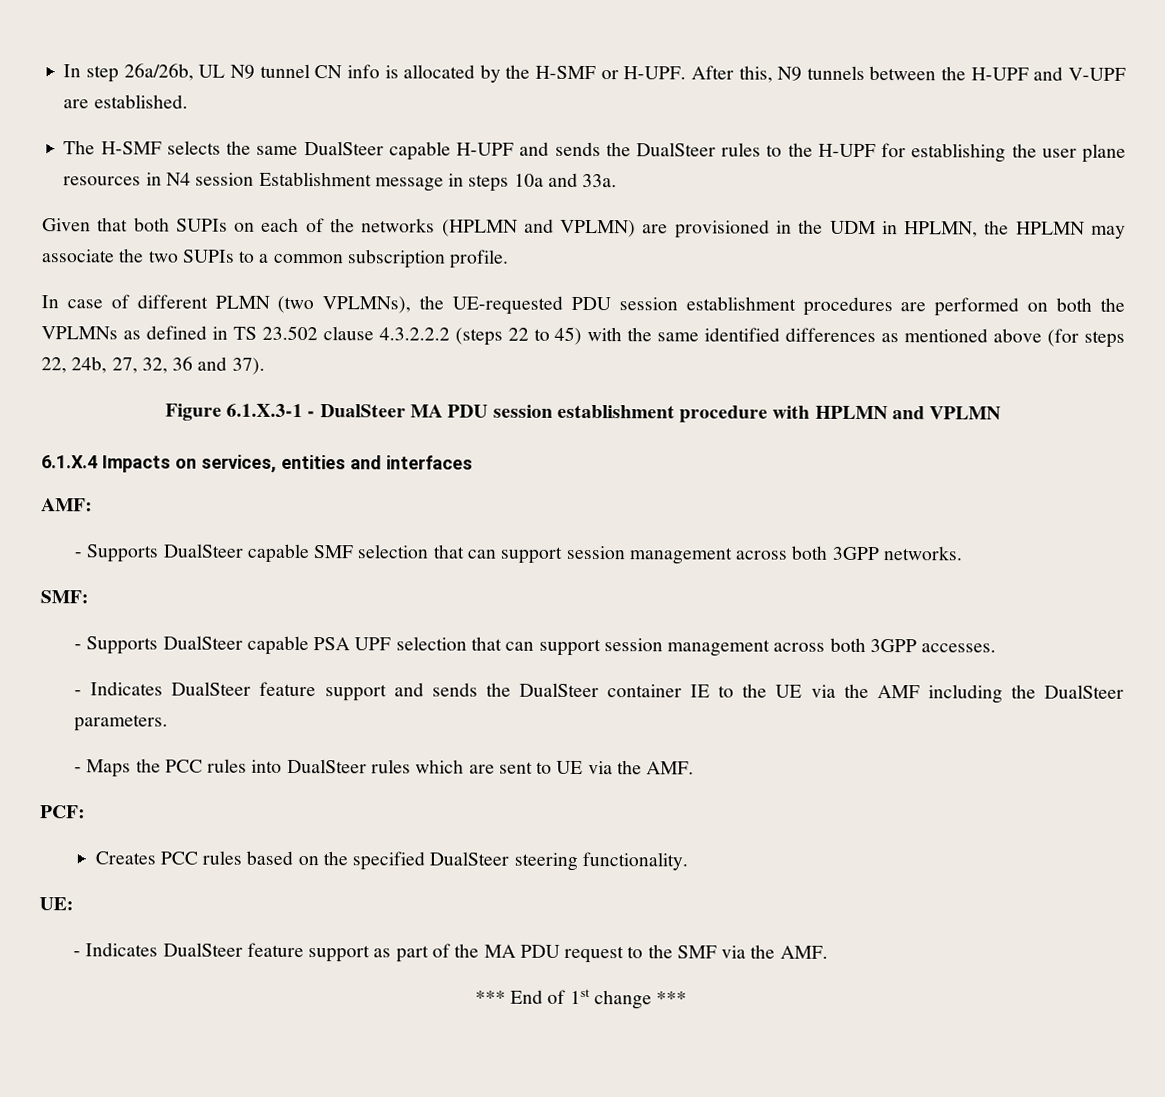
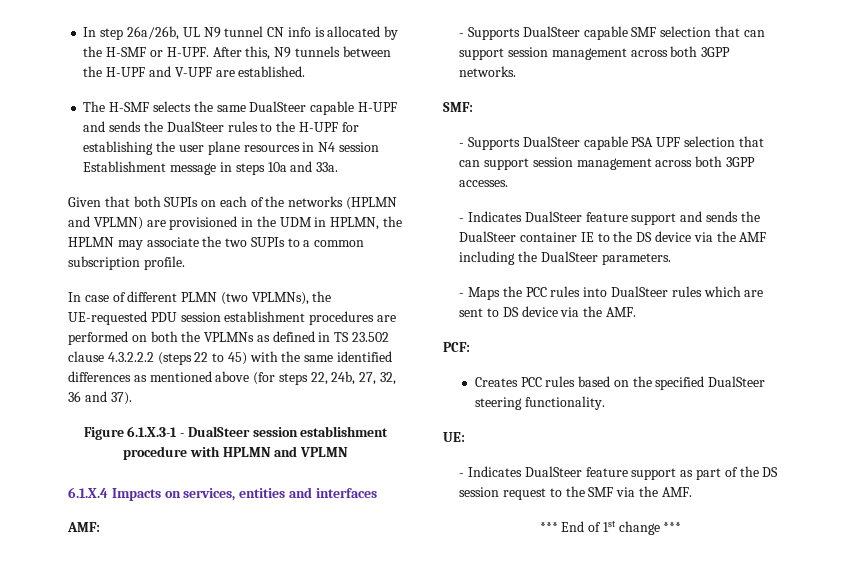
- Figure 6.1.X.3-1 - DualSteer MA PDU session establishment procedure with HPLMN and VPLMN
+ Figure 6.1.X.3-1 - DualSteer session establishment procedure with HPLMN and VPLMN
- - Indicates DualSteer feature support and sends the DualSteer container IE to the UE via the AMF including the DualSteer parameters.
+ - Indicates DualSteer feature support and sends the DualSteer container IE to the DS device via the AMF including the DualSteer parameters.
- - Maps the PCC rules into DualSteer rules which are sent to UE via the AMF.
+ - Maps the PCC rules into DualSteer rules which are sent to DS device via the AMF.
- - Indicates DualSteer feature support as part of the MA PDU request to the SMF via the AMF.
+ - Indicates DualSteer feature support as part of the DS session request to the SMF via the AMF.

